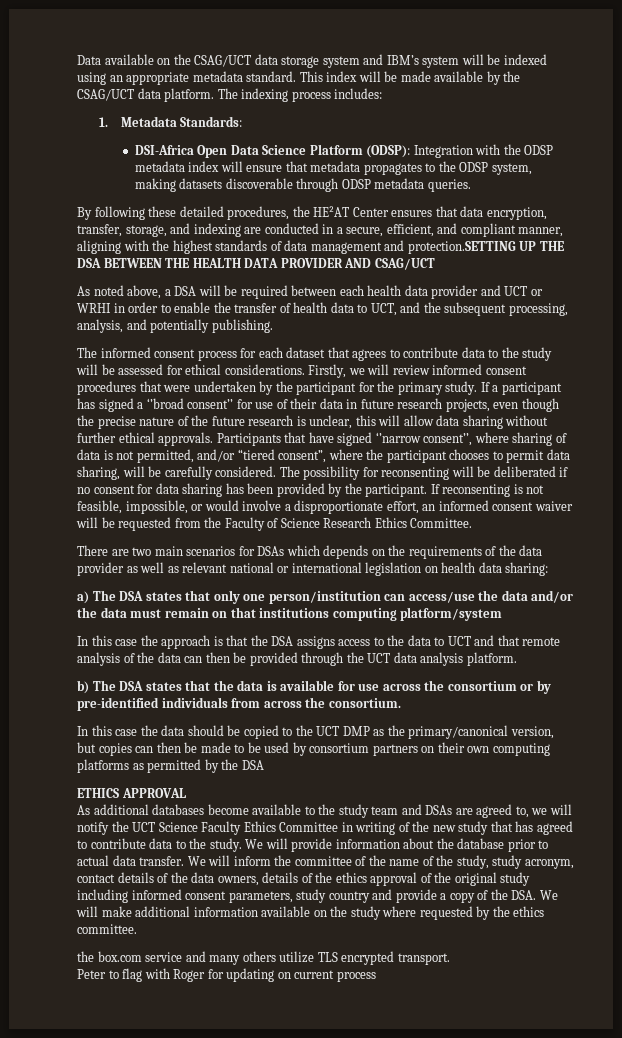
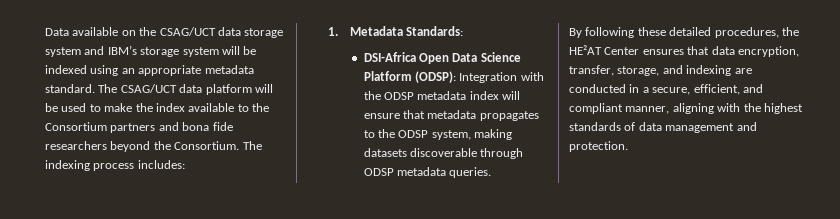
- Data available on the CSAG/UCT data storage system and IBM’s system will be indexed using an appropriate metadata standard.
+ Data available on the CSAG/UCT data storage system and IBM’s storage system will be indexed using an appropriate metadata standard.
- This index will be made available by the CSAG/UCT data platform.
+ The CSAG/UCT data platform will be used to make the index available to the Consortium partners and bona fide researchers beyond the Consortium.
- By following these detailed procedures, the HE²AT Center ensures that data encryption, transfer, storage, and indexing are conducted in a secure, efficient, and compliant manner, aligning with the highest standards of data management and protection.SETTING UP THE DSA BETWEEN THE HEALTH DATA PROVIDER AND CSAG/UCT
- As noted above, a DSA will be required between each health data provider and UCT or WRHI in order to enable the transfer of health data to UCT, and the subsequent processing, analysis, and potentially publishing.
- The informed consent process for each dataset that agrees to contribute data to the study will be assessed for ethical considerations. Firstly, we will review informed consent procedures that were undertaken by the participant for the primary study. If a participant has signed a ‘’broad consent’’ for use of their data in future research projects, even though the precise nature of the future research is unclear, this will allow data sharing without further ethical approvals. Participants that have signed ‘’narrow consent’’, where sharing of data is not permitted, and/or “tiered consent”, where the participant chooses to permit data sharing, will be carefully considered. The possibility for reconsenting will be deliberated if no consent for data sharing has been provided by the participant. If reconsenting is not feasible, impossible, or would involve a disproportionate effort, an informed consent waiver will be requested from the Faculty of Science Research Ethics Committee.
- There are two main scenarios for DSAs which depends on the requirements of the data provider as well as relevant national or international legislation on health data sharing:
- a) The DSA states that only one person/institution can access/use the data and/or the data must remain on that institutions computing platform/system
- In this case the approach is that the DSA assigns access to the data to UCT and that remote analysis of the data can then be provided through the UCT data analysis platform.
- b) The DSA states that the data is available for use across the consortium or by pre-identified individuals from across the consortium.
- In this case the data should be copied to the UCT DMP as the primary/canonical version, but copies can then be made to be used by consortium partners on their own computing platforms as permitted by the DSA
- ETHICS APPROVAL
- As additional databases become available to the study team and DSAs are agreed to, we will notify the UCT Science Faculty Ethics Committee in writing of the new study that has agreed to contribute data to the study. We will provide information about the database prior to actual data transfer. We will inform the committee of the name of the study, study acronym, contact details of the data owners, details of the ethics approval of the original study including informed consent parameters, study country and provide a copy of the DSA. We will make additional information available on the study where requested by the ethics committee.
- the box.com service and many others utilize TLS encrypted transport.
- Peter to flag with Roger for updating on current process
+ By following these detailed procedures, the HE²AT Center ensures that data encryption, transfer, storage, and indexing are conducted in a secure, efficient, and compliant manner, aligning with the highest standards of data management and protection.

